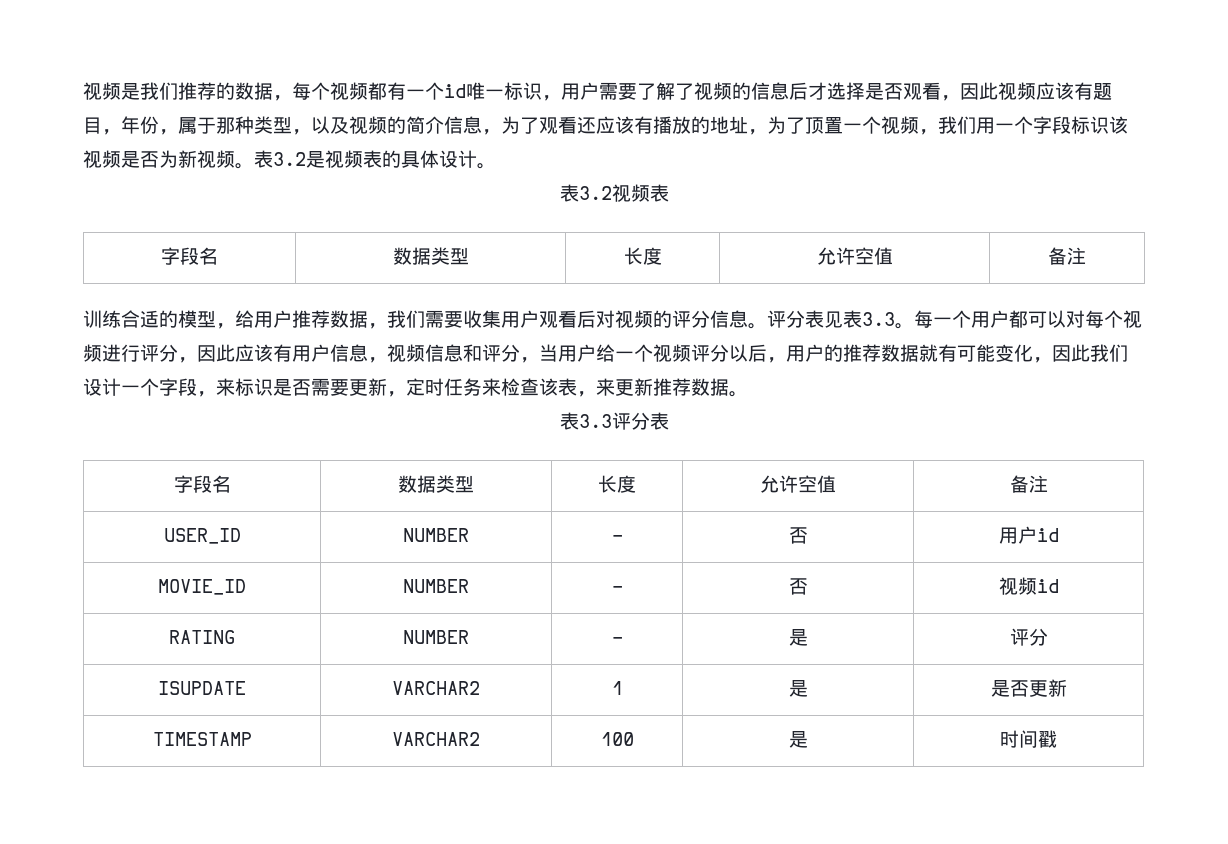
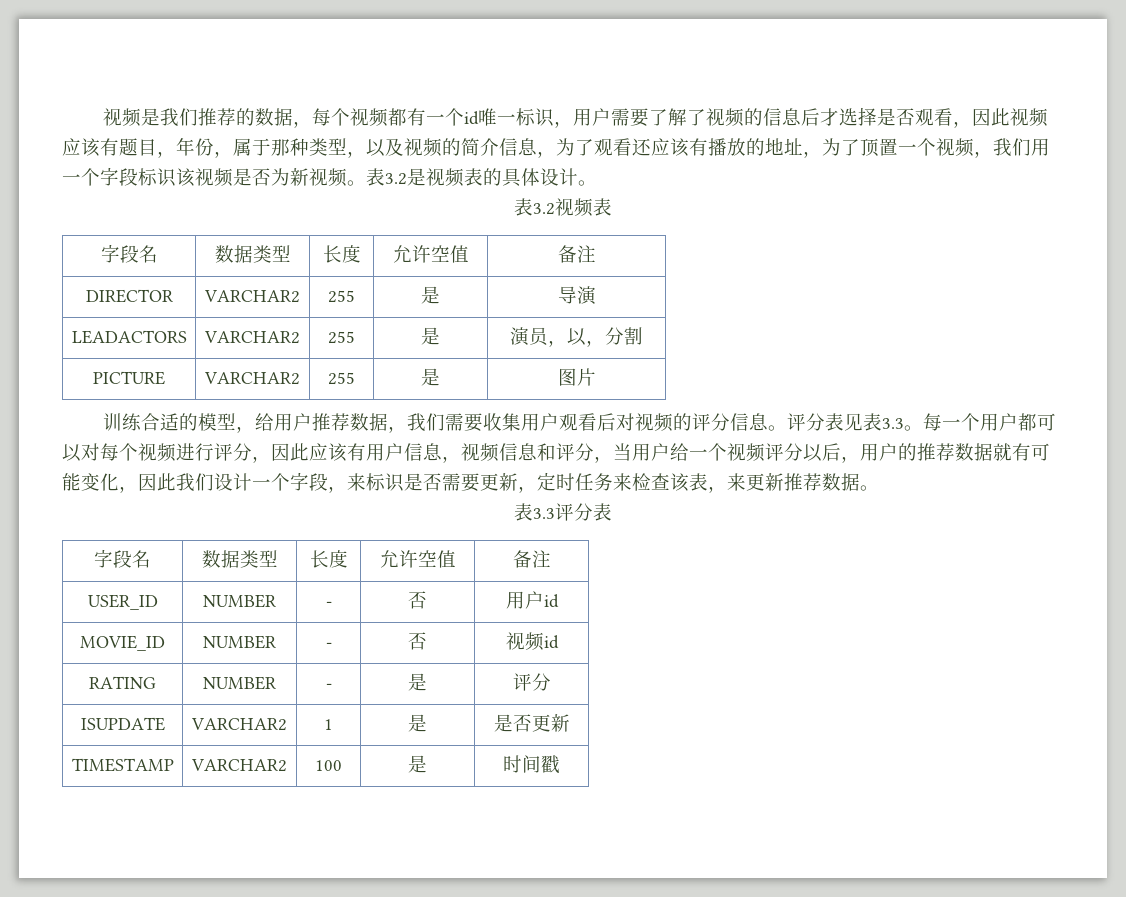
+ DIRECTOR | VARCHAR2 | 255 | 是 | 导演
+ LEADACTORS | VARCHAR2 | 255 | 是 | 演员，以，分割
+ PICTURE | VARCHAR2 | 255 | 是 | 图片

